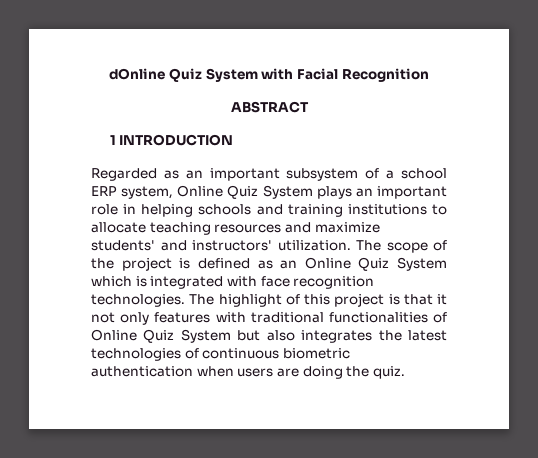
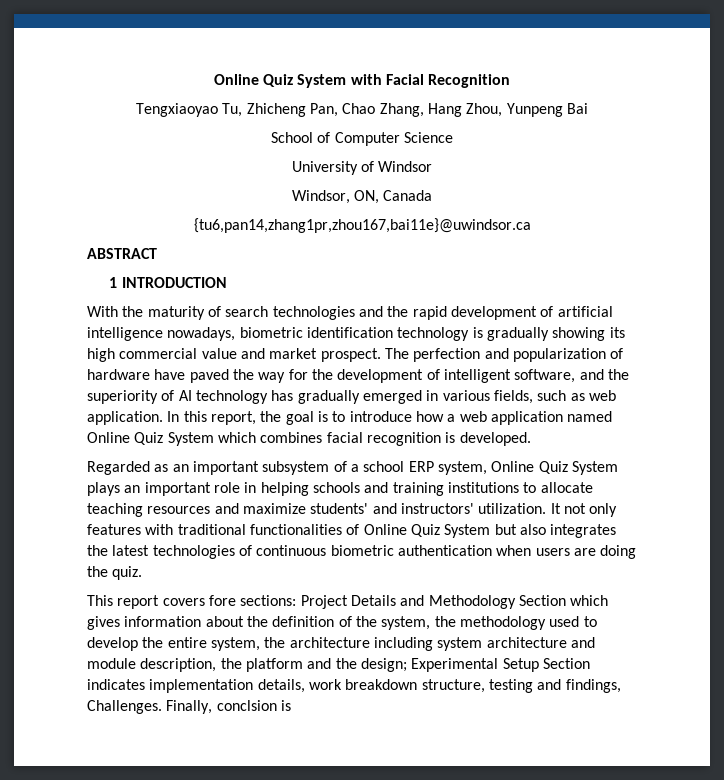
- dOnline Quiz System with Facial Recognition
+ Online Quiz System with Facial Recognition
+ Tengxiaoyao Tu, Zhicheng Pan, Chao Zhang, Hang Zhou, Yunpeng Bai
+ School of Computer Science
+ University of Windsor
+ Windsor, ON, Canada
+ {tu6,pan14,zhang1pr,zhou167,bai11e}@uwindsor.ca
  ABSTRACT
  1 INTRODUCTION
+ With the maturity of search technologies and the rapid development of artificial intelligence nowadays, biometric identification technology is gradually showing its high commercial value and market prospect. The perfection and popularization of hardware have paved the way for the development of intelligent software, and the superiority of AI technology has gradually emerged in various fields, such as web application. In this report, the goal is to introduce how a web application named Online Quiz System which combines facial recognition is developed.
- The scope of the project is defined as an Online Quiz System which is integrated with face recognition technologies. The highlight of this project is that it not only features with traditional functionalities of Online Quiz System but also integrates the latest technologies of continuous biometric authentication when users are doing the quiz.
+ It not only features with traditional functionalities of Online Quiz System but also integrates the latest technologies of continuous biometric authentication when users are doing the quiz.
+ This report covers fore sections: Project Details and Methodology Section which gives information about the definition of the system, the methodology used to develop the entire system, the architecture including system architecture and module description, the platform and the design; Experimental Setup Section indicates implementation details, work breakdown structure, testing and findings, Challenges. Finally, conclsion is

